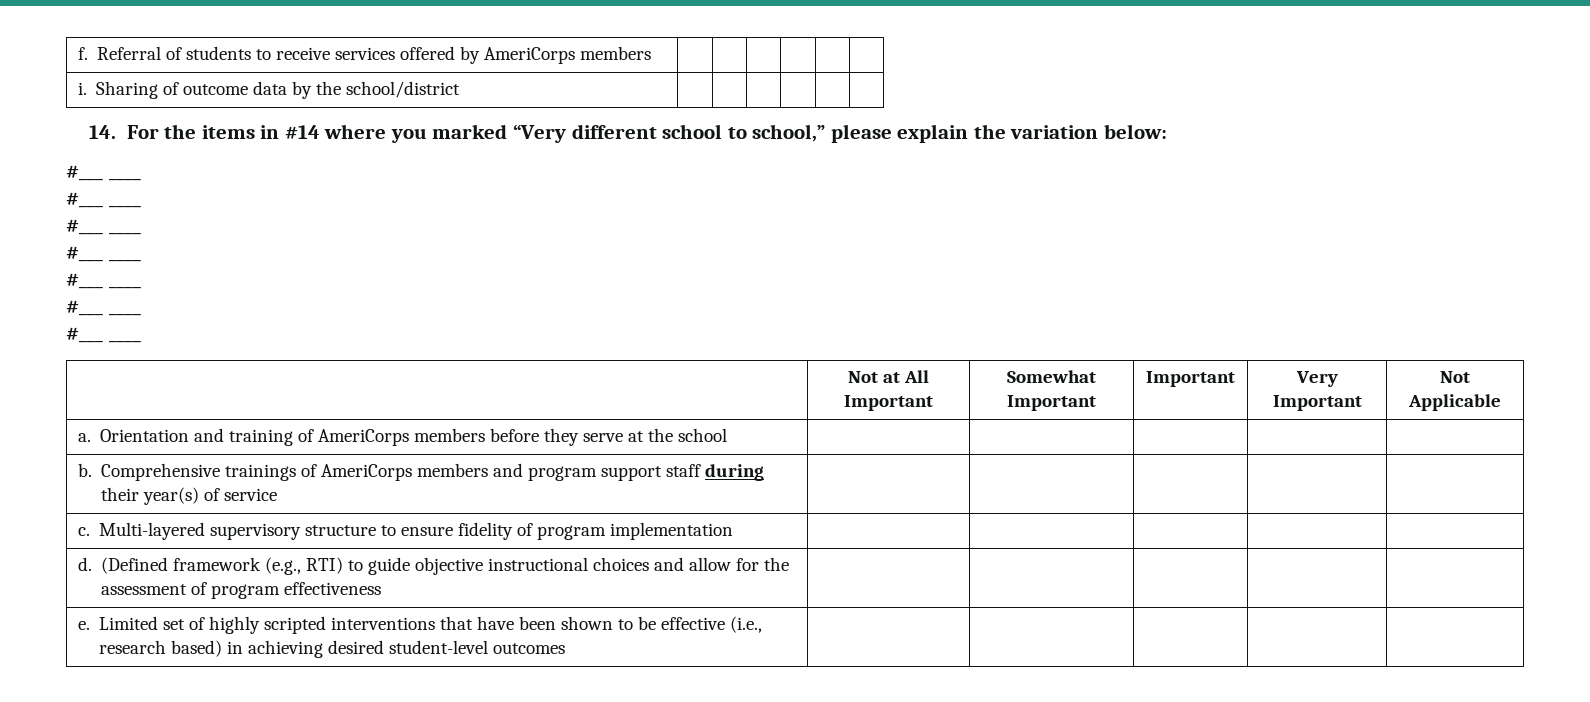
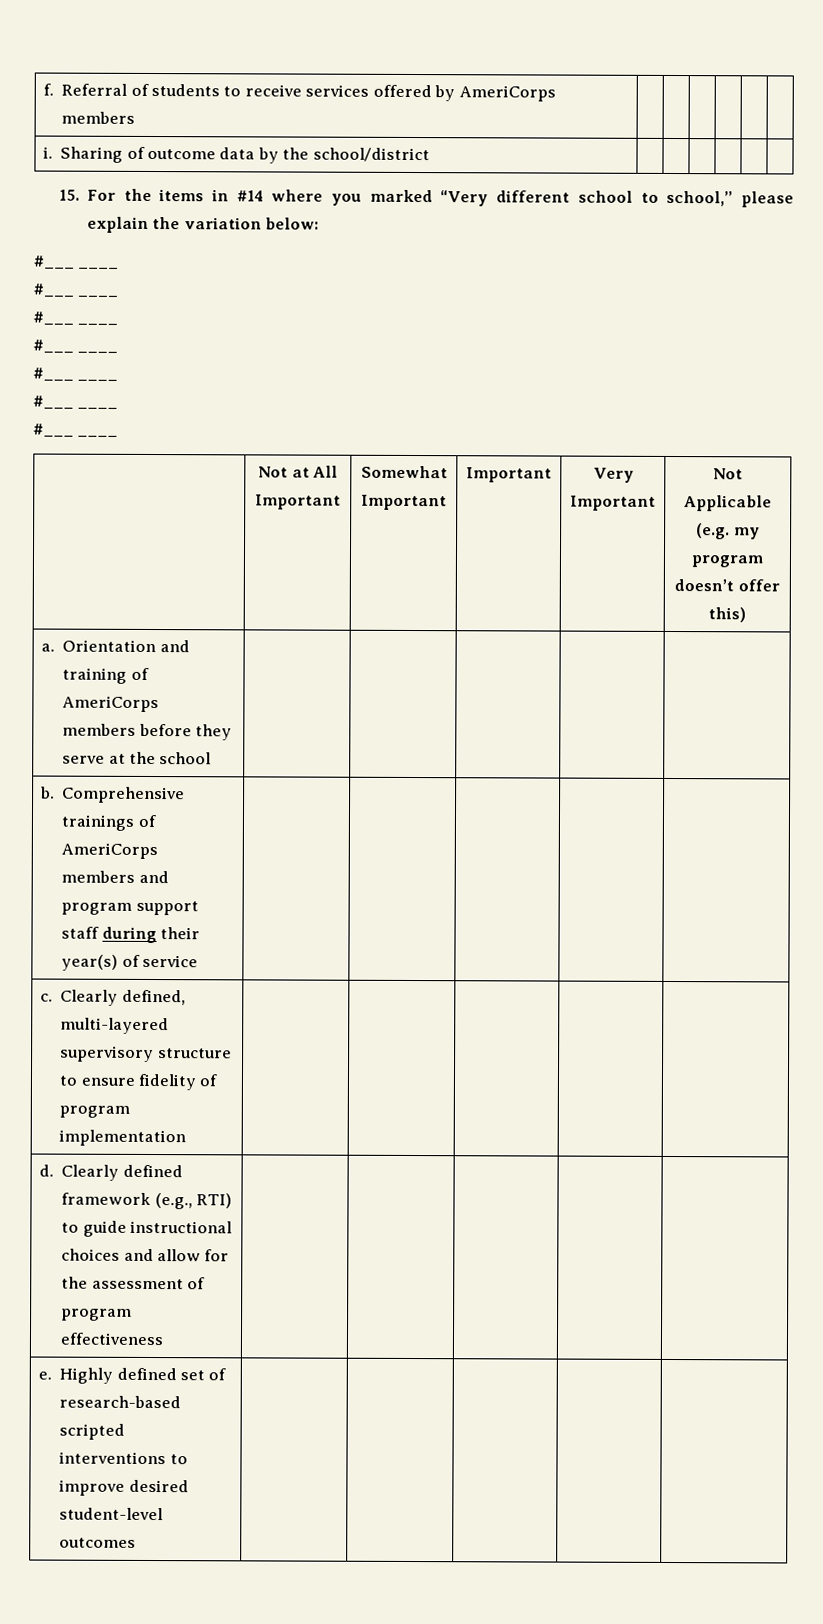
- 14. For the items in #14 where you marked “Very different school to school,” please explain the variation below:
+ 15. For the items in #14 where you marked “Very different school to school,” please explain the variation below:
- | Not at All Important | Somewhat Important | Important | Very Important | Not Applicable
+ | Not at All Important | Somewhat Important | Important | Very Important | Not Applicable (e.g. my program doesn’t offer this)
- c. Multi-layered supervisory structure to ensure fidelity of program implementation | | | | |
+ c. Clearly defined, multi-layered supervisory structure to ensure fidelity of program implementation | | | | |
- d. (Defined framework (e.g., RTI) to guide objective instructional choices and allow for the assessment of program effectiveness | | | | |
+ d. Clearly defined framework (e.g., RTI) to guide instructional choices and allow for the assessment of program effectiveness | | | | |
- e. Limited set of highly scripted interventions that have been shown to be effective (i.e., research based) in achieving desired student-level outcomes | | | | |
+ e. Highly defined set of research-based scripted interventions to improve desired student-level outcomes | | | | |

